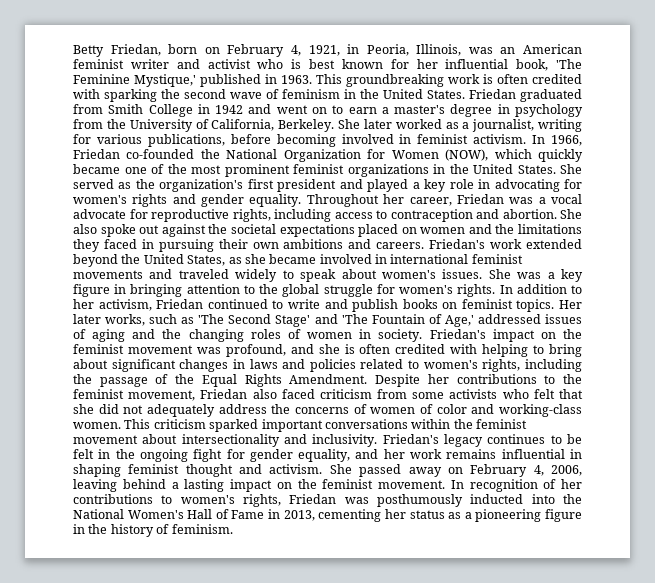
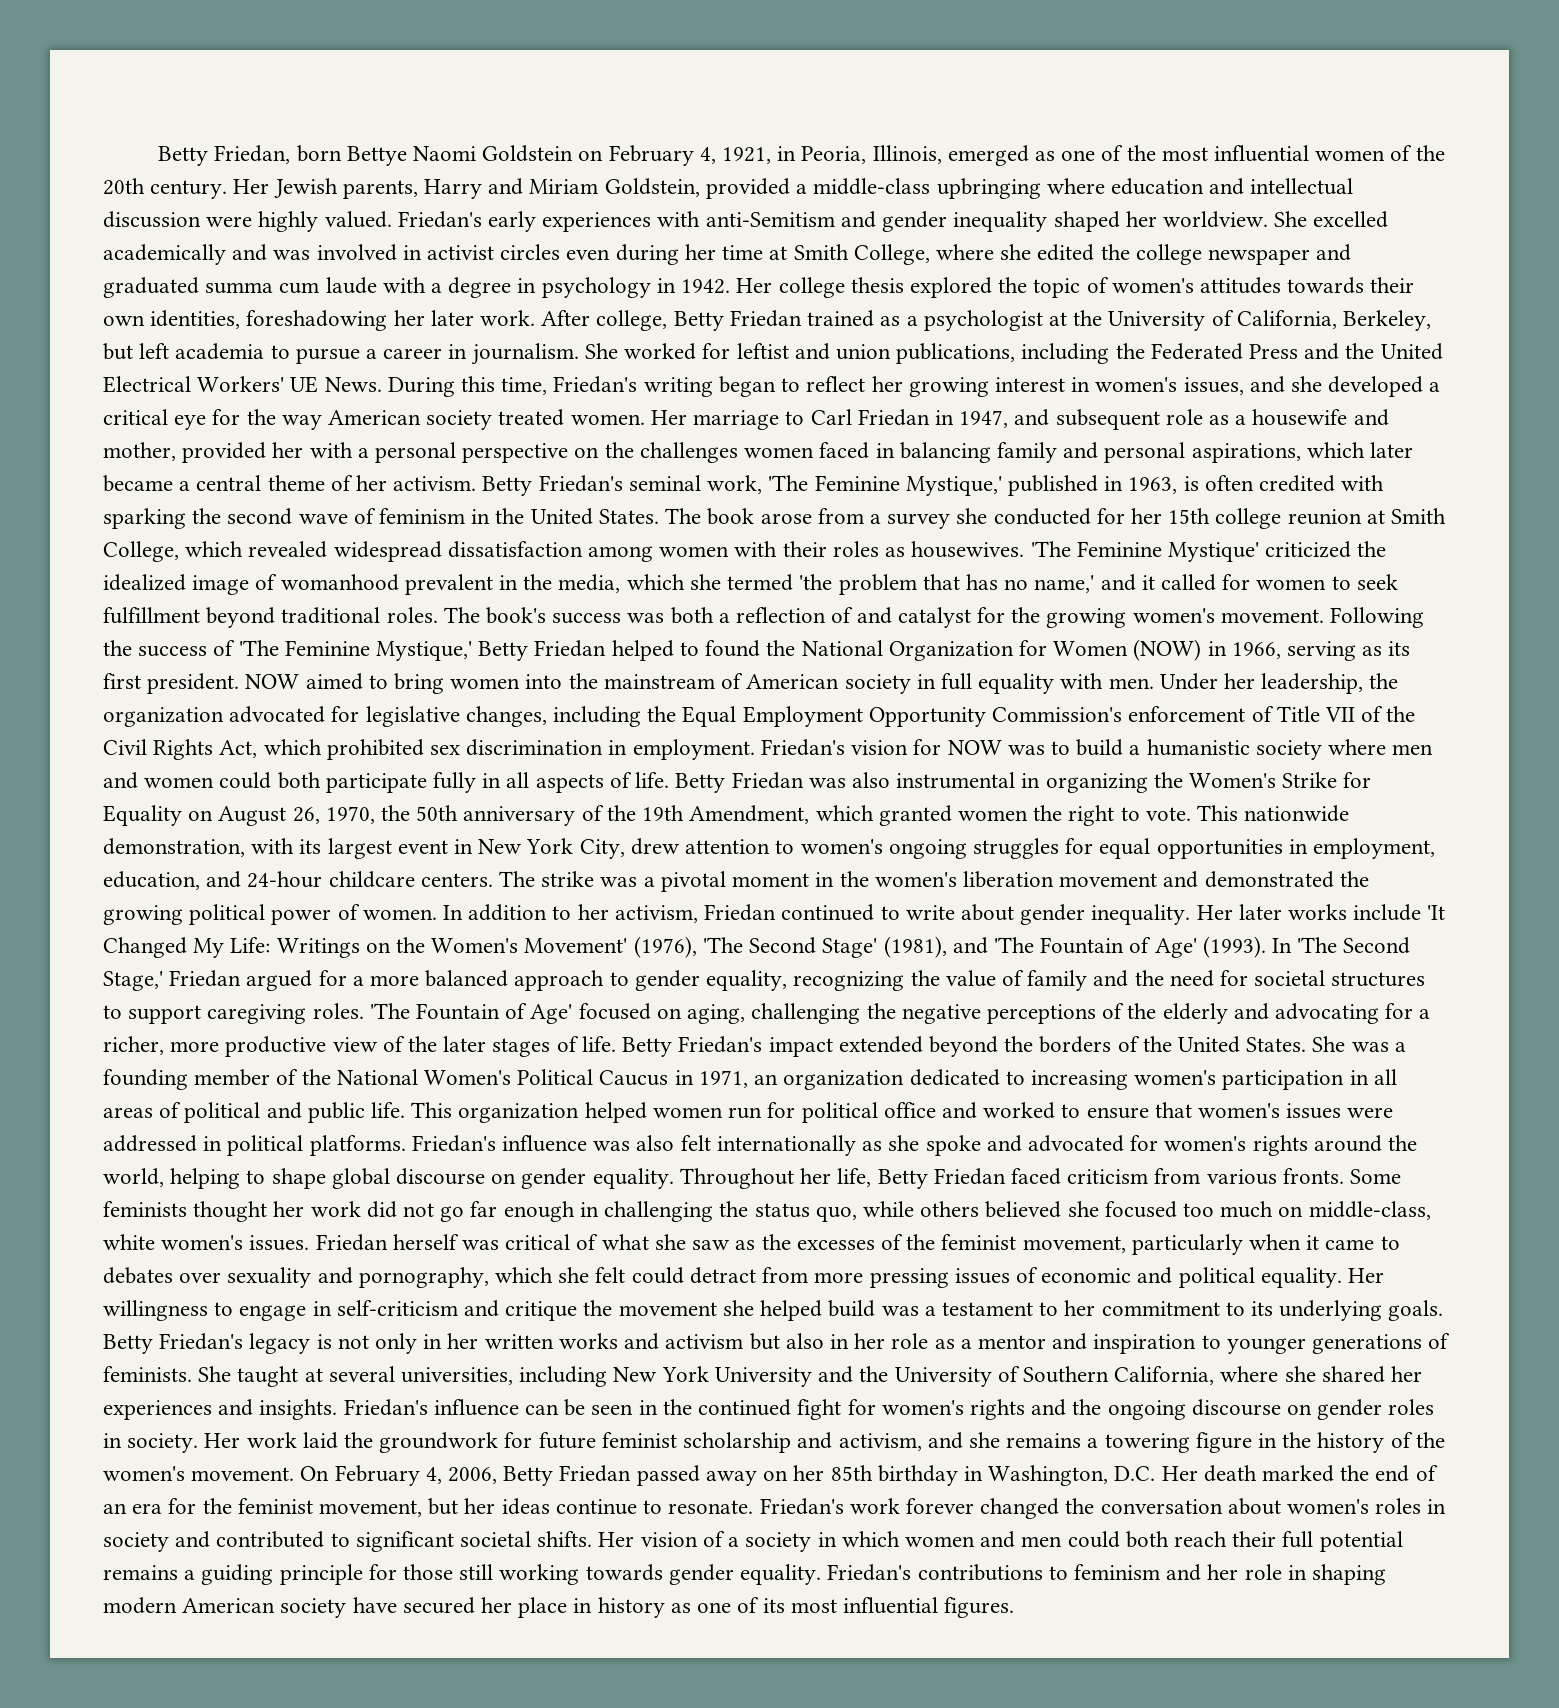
- Betty Friedan, born on February 4, 1921, in Peoria, Illinois, was an American feminist writer and activist who is best known for her influential book, 'The Feminine Mystique,' published in 1963. This groundbreaking work is often credited with sparking the second wave of feminism in the United States.
+ Betty Friedan, born Bettye Naomi Goldstein on February 4, 1921, in Peoria, Illinois, emerged as one of the most influential women of the 20th century. Her Jewish parents, Harry and Miriam Goldstein, provided a middle-class upbringing where education and intellectual discussion were highly valued. Friedan's early experiences with anti-Semitism and gender inequality shaped her worldview. She excelled academically and was involved in activist circles even during her time at Smith College, where she edited the college newspaper and graduated summa cum laude with a degree in psychology in 1942. Her college thesis explored the topic of women's attitudes towards their own identities, foreshadowing her later work. After college, Betty Friedan trained as a psychologist at the University of California, Berkeley, but left academia to pursue a career in journalism. She worked for leftist and union publications, including the Federated Press and the United Electrical Workers' UE News. During this time, Friedan's writing began to reflect her growing interest in women's issues, and she developed a critical eye for the way American society treated women. Her marriage to Carl Friedan in 1947, and subsequent role as a housewife and mother, provided her with a personal perspective on the challenges women faced in balancing family and personal aspirations, which later became a central theme of her activism. Betty Friedan's seminal work, 'The Feminine Mystique,' published in 1963, is often credited with sparking the second wave of feminism in the United States.
- Friedan graduated from Smith College in 1942 and went on to earn a master's degree in psychology from the University of California, Berkeley. She later worked as a journalist, writing for various publications, before becoming involved in feminist activism. In 1966, Friedan co-founded the National Organization for Women (NOW), which quickly became one of the most prominent feminist organizations in the United States. She served as the organization's first president and played a key role in advocating for women's rights and gender equality. Throughout her career, Friedan was a vocal advocate for reproductive rights, including access to contraception and abortion. She also spoke out against the societal expectations placed on women and the limitations they faced in pursuing their own ambitions and careers. Friedan's work extended beyond the United States, as she became involved in international feminist movements and traveled widely to speak about women's issues. She was a key figure in bringing attention to the global struggle for women's rights.
+ The book arose from a survey she conducted for her 15th college reunion at Smith College, which revealed widespread dissatisfaction among women with their roles as housewives. 'The Feminine Mystique' criticized the idealized image of womanhood prevalent in the media, which she termed 'the problem that has no name,' and it called for women to seek fulfillment beyond traditional roles. The book's success was both a reflection of and catalyst for the growing women's movement. Following the success of 'The Feminine Mystique,' Betty Friedan helped to found the National Organization for Women (NOW) in 1966, serving as its first president. NOW aimed to bring women into the mainstream of American society in full equality with men. Under her leadership, the organization advocated for legislative changes, including the Equal Employment Opportunity Commission's enforcement of Title VII of the Civil Rights Act, which prohibited sex discrimination in employment. Friedan's vision for NOW was to build a humanistic society where men and women could both participate fully in all aspects of life. Betty Friedan was also instrumental in organizing the Women's Strike for Equality on August 26, 1970, the 50th anniversary of the 19th Amendment, which granted women the right to vote. This nationwide demonstration, with its largest event in New York City, drew attention to women's ongoing struggles for equal opportunities in employment, education, and 24-hour childcare centers. The strike was a pivotal moment in the women's liberation movement and demonstrated the growing political power of women.
- In addition to her activism, Friedan continued to write and publish books on feminist topics. Her later works, such as 'The Second Stage' and 'The Fountain of Age,' addressed issues of aging and the changing roles of women in society. Friedan's impact on the feminist movement was profound, and she is often credited with helping to bring about significant changes in laws and policies related to women's rights, including the passage of the Equal Rights Amendment. Despite her contributions to the feminist movement, Friedan also faced criticism from some activists who felt that she did not adequately address the concerns of women of color and working-class women. This criticism sparked important conversations within the feminist movement about intersectionality and inclusivity. Friedan's legacy continues to be felt in the ongoing fight for gender equality, and her work remains influential in shaping feminist thought and activism. She passed away on February 4, 2006, leaving behind a lasting impact on the feminist movement. In recognition of her contributions to women's rights, Friedan was posthumously inducted into the National Women's Hall of Fame in 2013, cementing her status as a pioneering figure in the history of feminism.
+ In addition to her activism, Friedan continued to write about gender inequality. Her later works include 'It Changed My Life: Writings on the Women's Movement' (1976), 'The Second Stage' (1981), and 'The Fountain of Age' (1993). In 'The Second Stage,' Friedan argued for a more balanced approach to gender equality, recognizing the value of family and the need for societal structures to support caregiving roles. 'The Fountain of Age' focused on aging, challenging the negative perceptions of the elderly and advocating for a richer, more productive view of the later stages of life. Betty Friedan's impact extended beyond the borders of the United States. She was a founding member of the National Women's Political Caucus in 1971, an organization dedicated to increasing women's participation in all areas of political and public life. This organization helped women run for political office and worked to ensure that women's issues were addressed in political platforms. Friedan's influence was also felt internationally as she spoke and advocated for women's rights around the world, helping to shape global discourse on gender equality. Throughout her life, Betty Friedan faced criticism from various fronts. Some feminists thought her work did not go far enough in challenging the status quo, while others believed she focused too much on middle-class, white women's issues. Friedan herself was critical of what she saw as the excesses of the feminist movement, particularly when it came to debates over sexuality and pornography, which she felt could detract from more pressing issues of economic and political equality. Her willingness to engage in self-criticism and critique the movement she helped build was a testament to her commitment to its underlying goals. Betty Friedan's legacy is not only in her written works and activism but also in her role as a mentor and inspiration to younger generations of feminists. She taught at several universities, including New York University and the University of Southern California, where she shared her experiences and insights. Friedan's influence can be seen in the continued fight for women's rights and the ongoing discourse on gender roles in society. Her work laid the groundwork for future feminist scholarship and activism, and she remains a towering figure in the history of the women's movement. On February 4, 2006, Betty Friedan passed away on her 85th birthday in Washington, D.C. Her death marked the end of an era for the feminist movement, but her ideas continue to resonate. Friedan's work forever changed the conversation about women's roles in society and contributed to significant societal shifts. Her vision of a society in which women and men could both reach their full potential remains a guiding principle for those still working towards gender equality. Friedan's contributions to feminism and her role in shaping modern American society have secured her place in history as one of its most influential figures.

